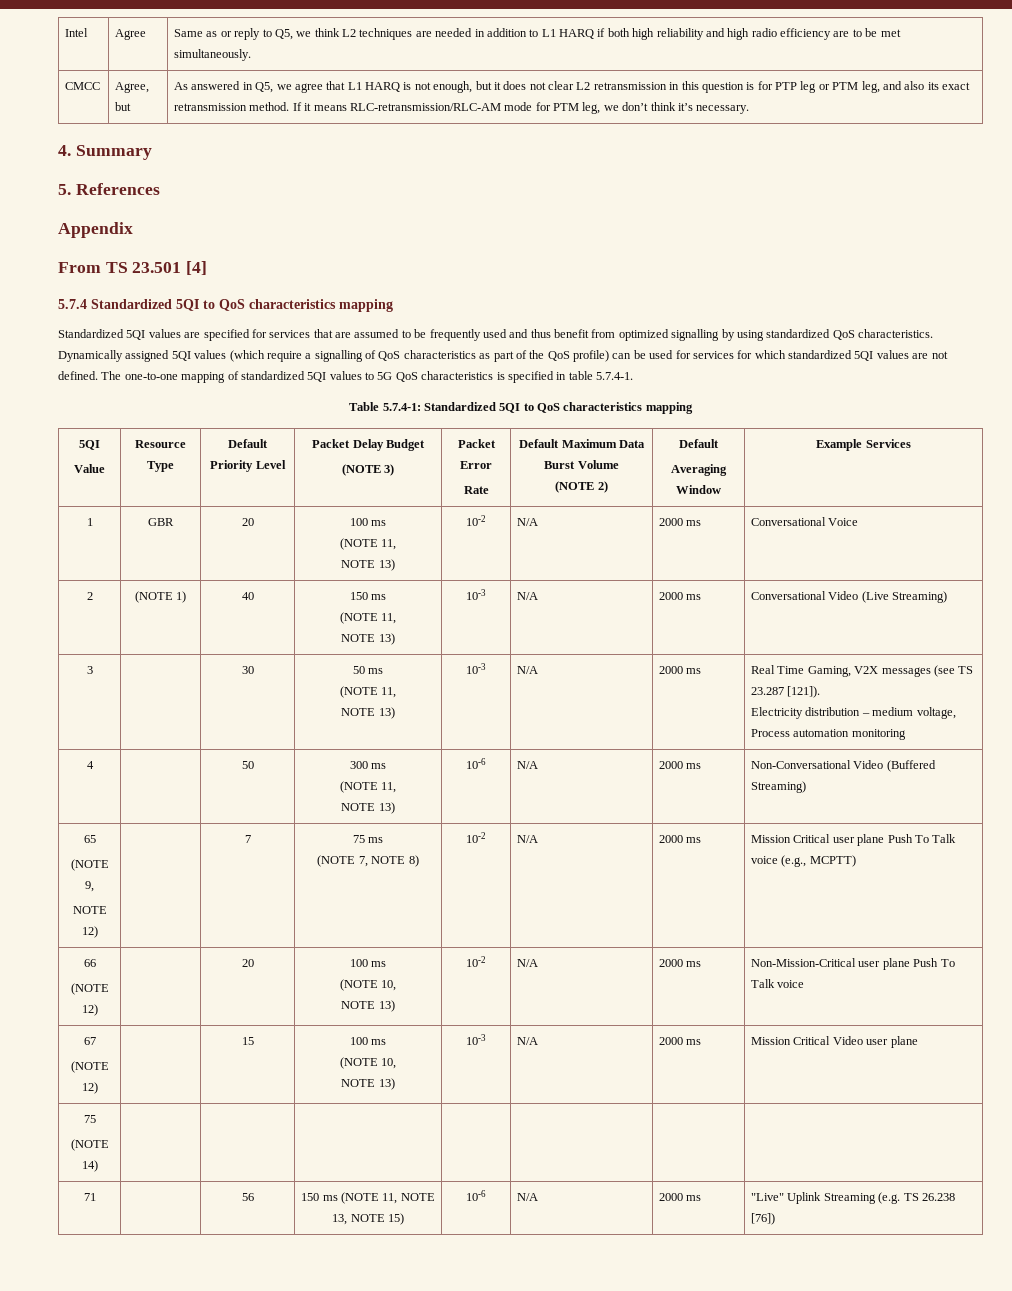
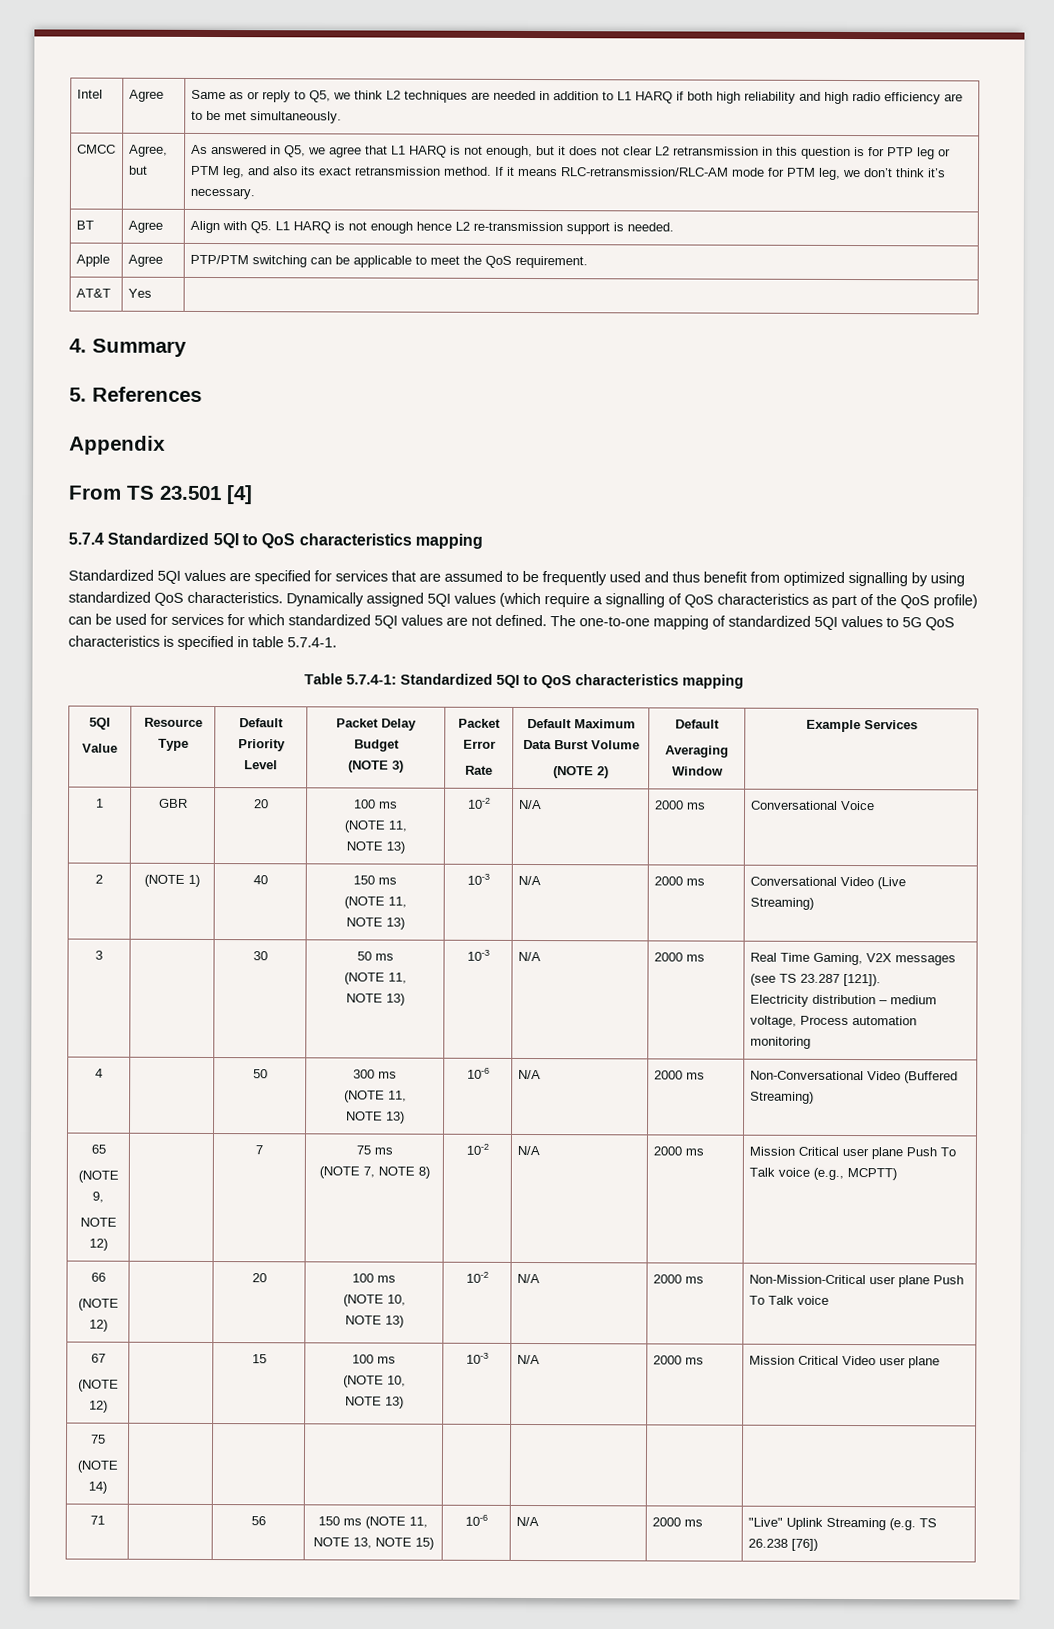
+ BT | Agree | Align with Q5. L1 HARQ is not enough hence L2 re-transmission support is needed.
+ Apple | Agree | PTP/PTM switching can be applicable to meet the QoS requirement.
+ AT&T | Yes |

